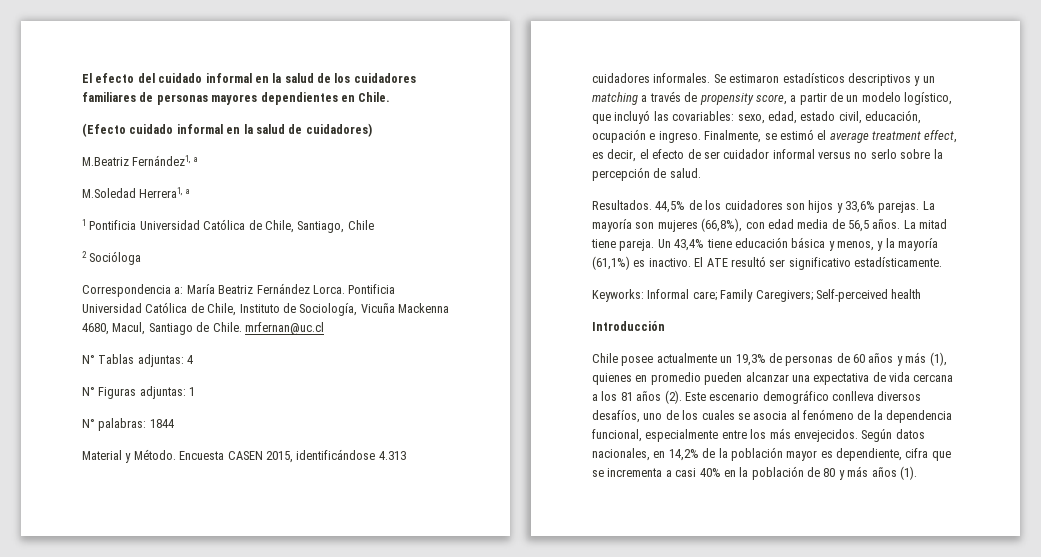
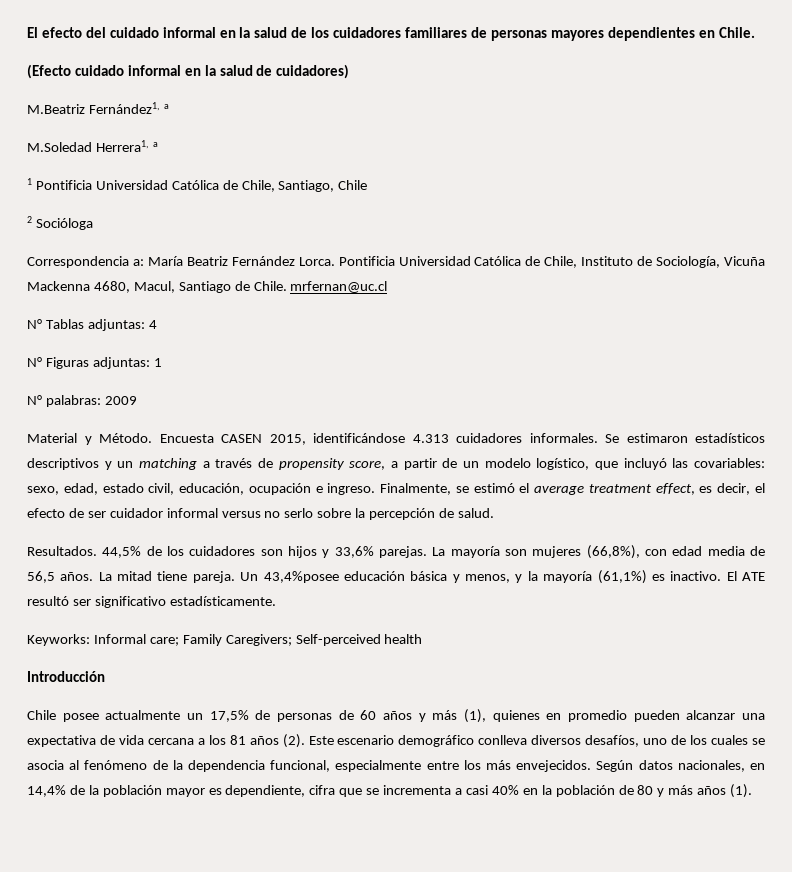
- N° palabras: 1844
+ N° palabras: 2009
- Un 43,4% tiene educación básica y menos, y la mayoría (61,1%) es inactivo.
+ Un 43,4%posee educación básica y menos, y la mayoría (61,1%) es inactivo.
- Chile posee actualmente un 19,3% de personas de 60 años y más (1), quienes en promedio pueden alcanzar una expectativa de vida cercana a los 81 años (2).
+ Chile posee actualmente un 17,5% de personas de 60 años y más (1), quienes en promedio pueden alcanzar una expectativa de vida cercana a los 81 años (2).
- Según datos nacionales, en 14,2% de la población mayor es dependiente, cifra que se incrementa a casi 40% en la población de 80 y más años (1).
+ Según datos nacionales, en 14,4% de la población mayor es dependiente, cifra que se incrementa a casi 40% en la población de 80 y más años (1).

